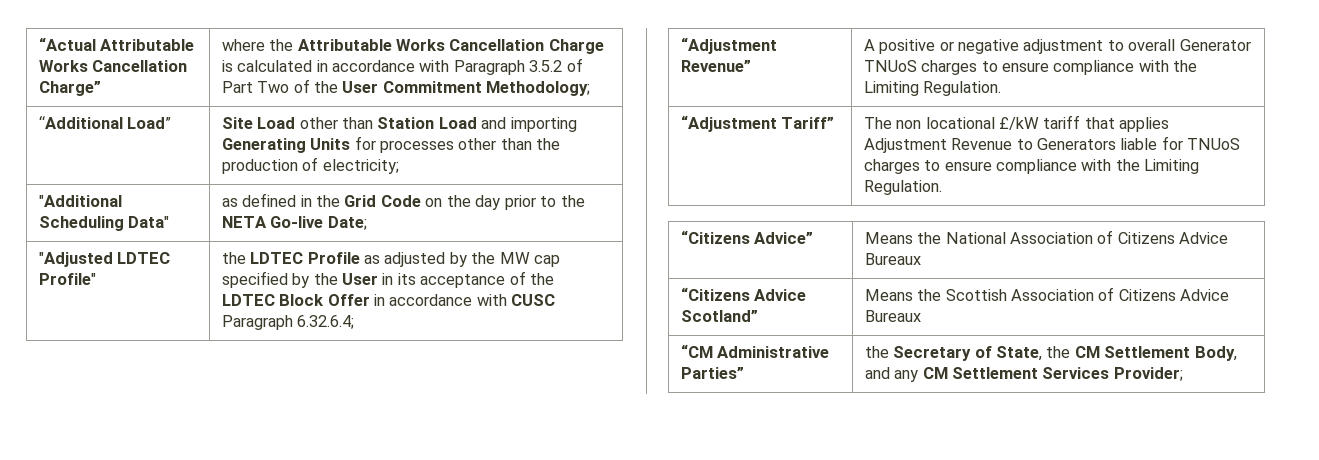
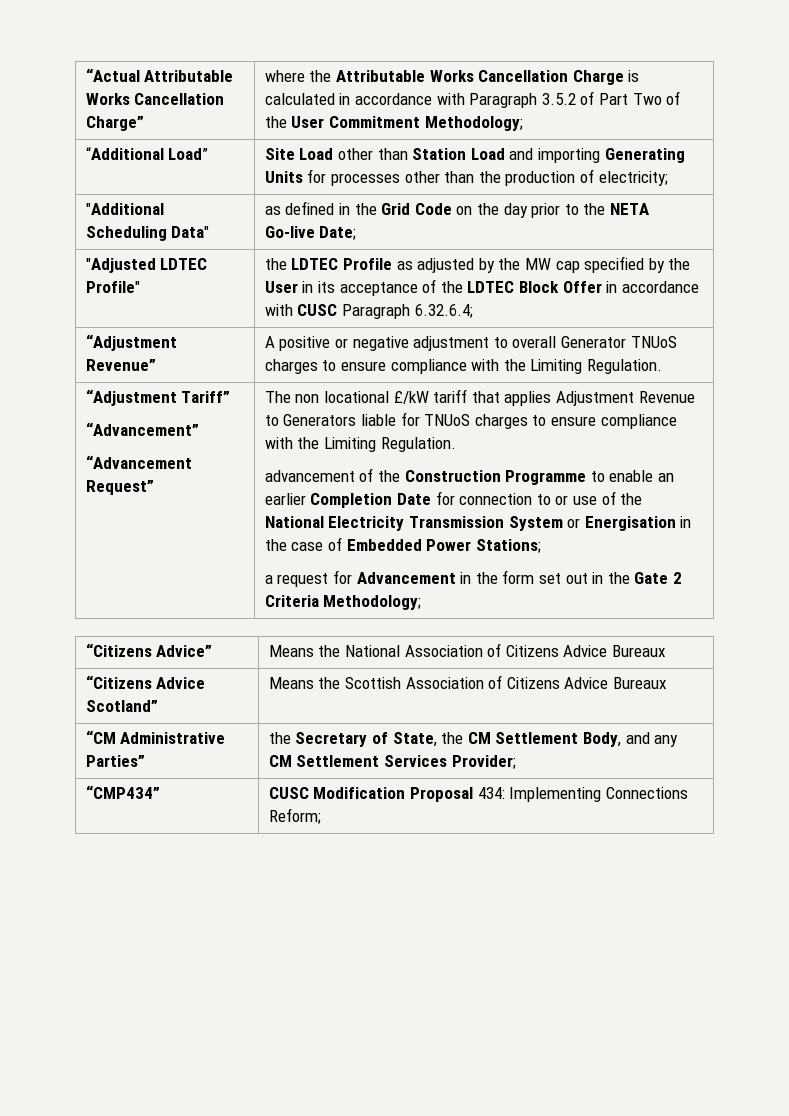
+ “Advancement”
+ “Advancement Request”
+ advancement of the Construction Programme to enable an earlier Completion Date for connection to or use of the National Electricity Transmission System or Energisation in the case of Embedded Power Stations;
+ a request for Advancement in the form set out in the Gate 2 Criteria Methodology;
+ “CMP434” | CUSC Modification Proposal 434: Implementing Connections Reform;

